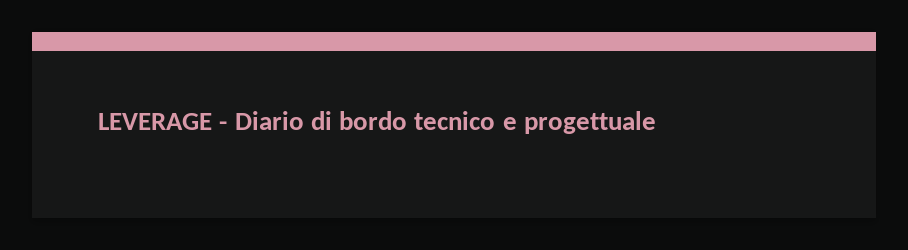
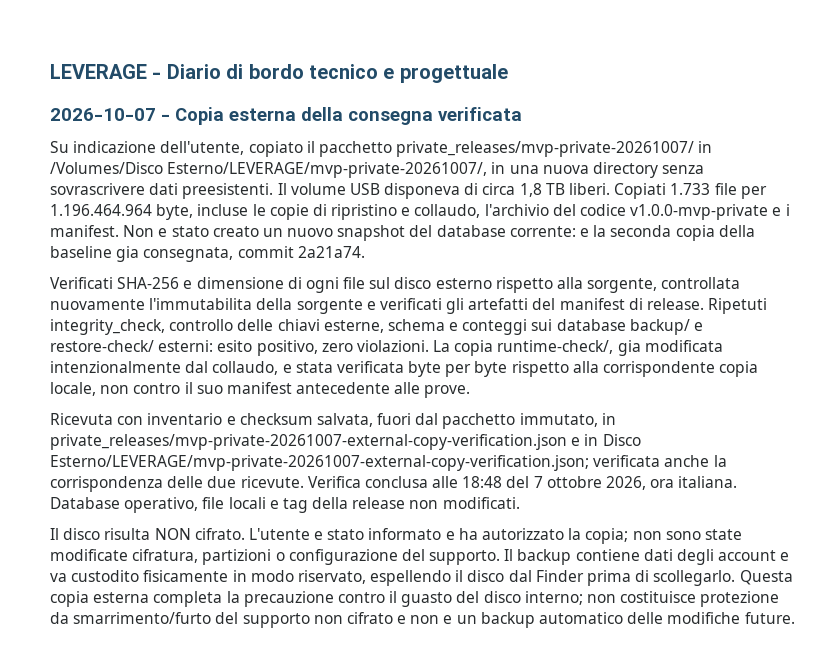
+ 2026-10-07 - Copia esterna della consegna verificata
+ Su indicazione dell'utente, copiato il pacchetto private_releases/mvp-private-20261007/ in /Volumes/Disco Esterno/LEVERAGE/mvp-private-20261007/, in una nuova directory senza sovrascrivere dati preesistenti. Il volume USB disponeva di circa 1,8 TB liberi. Copiati 1.733 file per 1.196.464.964 byte, incluse le copie di ripristino e collaudo, l'archivio del codice v1.0.0-mvp-private e i manifest. Non e stato creato un nuovo snapshot del database corrente: e la seconda copia della baseline gia consegnata, commit 2a21a74.
+ Verificati SHA-256 e dimensione di ogni file sul disco esterno rispetto alla sorgente, controllata nuovamente l'immutabilita della sorgente e verificati gli artefatti del manifest di release. Ripetuti integrity_check, controllo delle chiavi esterne, schema e conteggi sui database backup/ e restore-check/ esterni: esito positivo, zero violazioni. La copia runtime-check/, gia modificata intenzionalmente dal collaudo, e stata verificata byte per byte rispetto alla corrispondente copia locale, non contro il suo manifest antecedente alle prove.
+ Ricevuta con inventario e checksum salvata, fuori dal pacchetto immutato, in private_releases/mvp-private-20261007-external-copy-verification.json e in Disco Esterno/LEVERAGE/mvp-private-20261007-external-copy-verification.json; verificata anche la corrispondenza delle due ricevute. Verifica conclusa alle 18:48 del 7 ottobre 2026, ora italiana. Database operativo, file locali e tag della release non modificati.
+ Il disco risulta NON cifrato. L'utente e stato informato e ha autorizzato la copia; non sono state modificate cifratura, partizioni o configurazione del supporto. Il backup contiene dati degli account e va custodito fisicamente in modo riservato, espellendo il disco dal Finder prima di scollegarlo. Questa copia esterna completa la precauzione contro il guasto del disco interno; non costituisce protezione da smarrimento/furto del supporto non cifrato e non e un backup automatico delle modifiche future.

